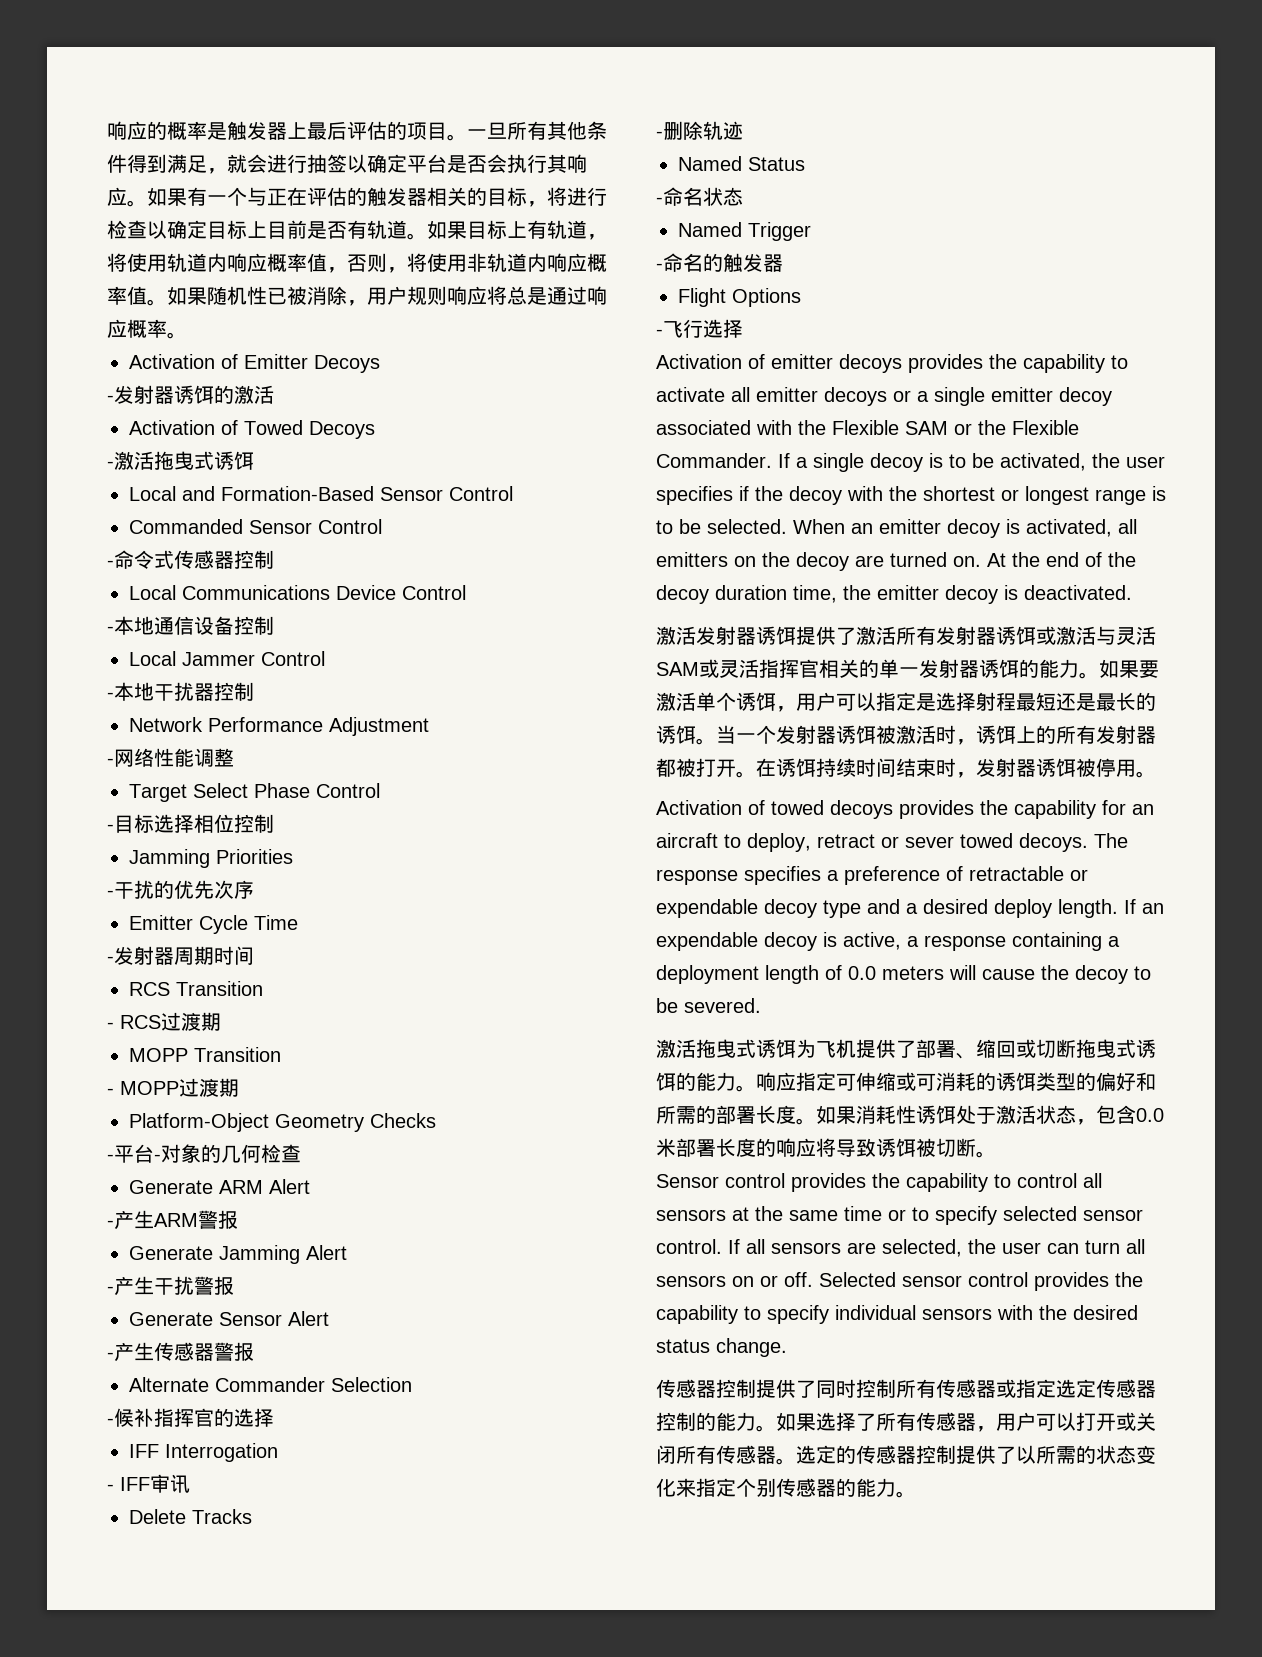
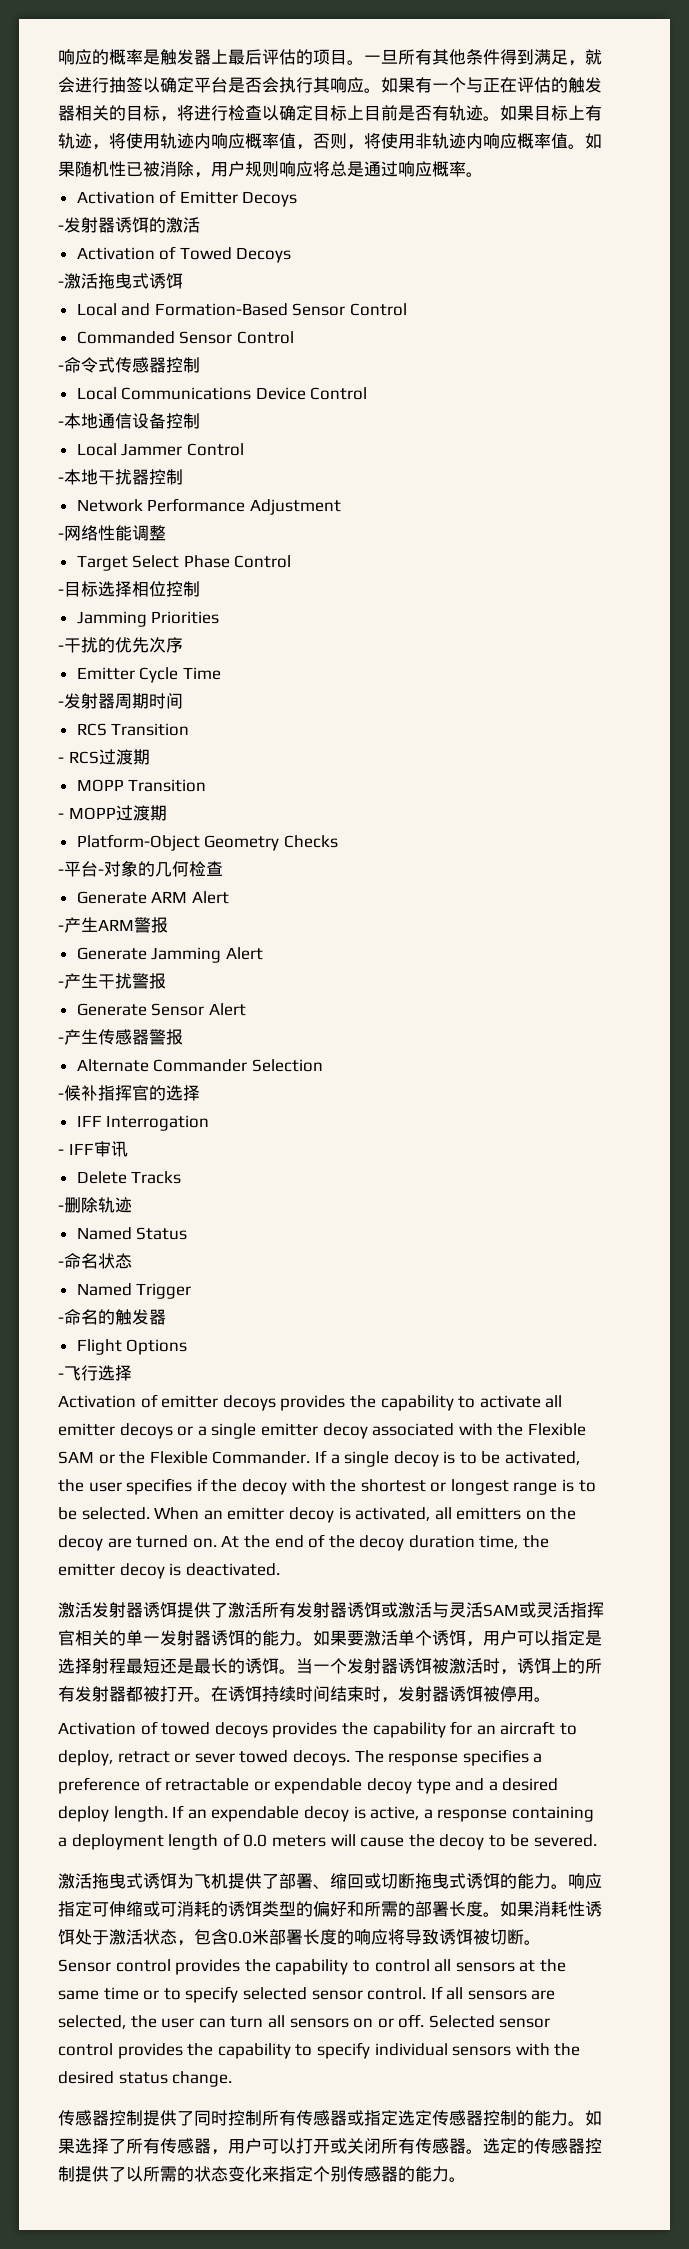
- 如果有一个与正在评估的触发器相关的目标，将进行检查以确定目标上目前是否有轨道。
+ 如果有一个与正在评估的触发器相关的目标，将进行检查以确定目标上目前是否有轨迹。
- 如果目标上有轨道，将使用轨道内响应概率值，否则，将使用非轨道内响应概率值。
+ 如果目标上有轨迹，将使用轨迹内响应概率值，否则，将使用非轨迹内响应概率值。

